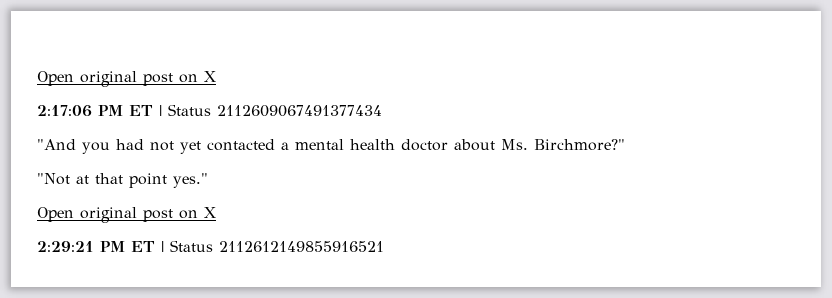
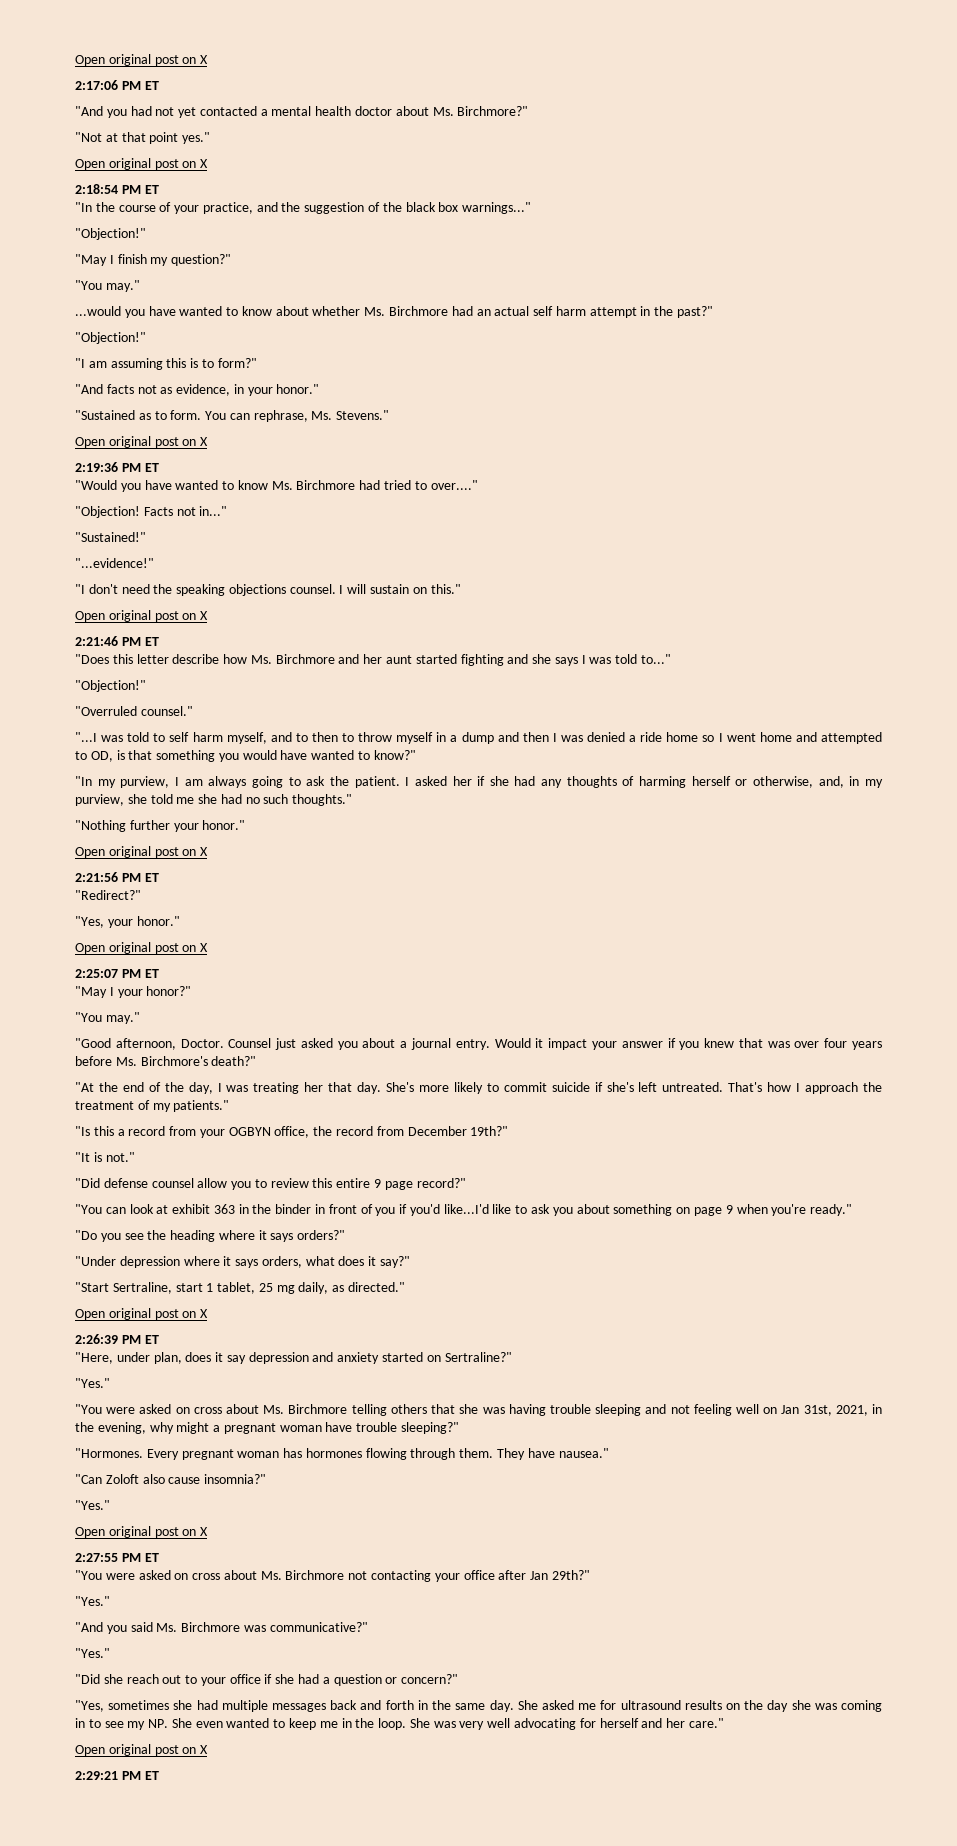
- 2:17:06 PM ET | Status 2112609067491377434
+ 2:17:06 PM ET
+ 2:18:54 PM ET
+ "In the course of your practice, and the suggestion of the black box warnings..."
+ "Objection!"
+ "May I finish my question?"
+ "You may."
+ ...would you have wanted to know about whether Ms. Birchmore had an actual self harm attempt in the past?"
+ "Objection!"
+ "I am assuming this is to form?"
+ "And facts not as evidence, in your honor."
+ "Sustained as to form. You can rephrase, Ms. Stevens."
+ Open original post on X
+ 2:19:36 PM ET
+ "Would you have wanted to know Ms. Birchmore had tried to over...."
+ "Objection! Facts not in..."
+ "Sustained!"
+ "...evidence!"
+ "I don't need the speaking objections counsel. I will sustain on this."
+ Open original post on X
+ 2:21:46 PM ET
+ "Does this letter describe how Ms. Birchmore and her aunt started fighting and she says I was told to..."
+ "Objection!"
+ "Overruled counsel."
+ "...I was told to self harm myself, and to then to throw myself in a dump and then I was denied a ride home so I went home and attempted to OD, is that something you would have wanted to know?"
+ "In my purview, I am always going to ask the patient. I asked her if she had any thoughts of harming herself or otherwise, and, in my purview, she told me she had no such thoughts."
+ "Nothing further your honor."
+ Open original post on X
+ 2:21:56 PM ET
+ "Redirect?"
+ "Yes, your honor."
+ Open original post on X
+ 2:25:07 PM ET
+ "May I your honor?"
+ "You may."
+ "Good afternoon, Doctor. Counsel just asked you about a journal entry. Would it impact your answer if you knew that was over four years before Ms. Birchmore's death?"
+ "At the end of the day, I was treating her that day. She's more likely to commit suicide if she's left untreated. That's how I approach the treatment of my patients."
+ "Is this a record from your OGBYN office, the record from December 19th?"
+ "It is not."
+ "Did defense counsel allow you to review this entire 9 page record?"
+ "You can look at exhibit 363 in the binder in front of you if you'd like...I'd like to ask you about something on page 9 when you're ready."
+ "Do you see the heading where it says orders?"
+ "Under depression where it says orders, what does it say?"
+ "Start Sertraline, start 1 tablet, 25 mg daily, as directed."
+ Open original post on X
+ 2:26:39 PM ET
+ "Here, under plan, does it say depression and anxiety started on Sertraline?"
+ "Yes."
+ "You were asked on cross about Ms. Birchmore telling others that she was having trouble sleeping and not feeling well on Jan 31st, 2021, in the evening, why might a pregnant woman have trouble sleeping?"
+ "Hormones. Every pregnant woman has hormones flowing through them. They have nausea."
+ "Can Zoloft also cause insomnia?"
+ "Yes."
+ Open original post on X
+ 2:27:55 PM ET
+ "You were asked on cross about Ms. Birchmore not contacting your office after Jan 29th?"
+ "Yes."
+ "And you said Ms. Birchmore was communicative?"
+ "Yes."
+ "Did she reach out to your office if she had a question or concern?"
+ "Yes, sometimes she had multiple messages back and forth in the same day. She asked me for ultrasound results on the day she was coming in to see my NP. She even wanted to keep me in the loop. She was very well advocating for herself and her care."
+ Open original post on X
- 2:29:21 PM ET | Status 2112612149855916521
+ 2:29:21 PM ET

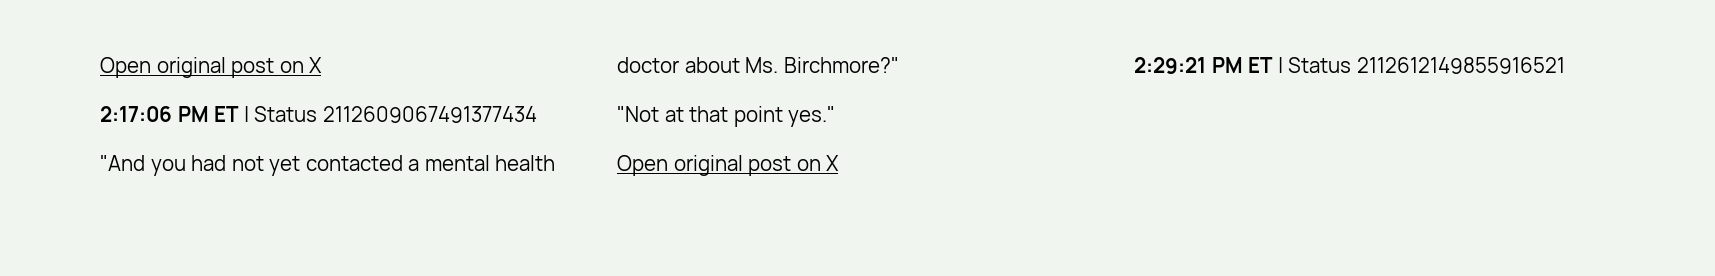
- 2:17:06 PM ET
+ 2:17:06 PM ET | Status 2112609067491377434
- 2:18:54 PM ET
- "In the course of your practice, and the suggestion of the black box warnings..."
- "Objection!"
- "May I finish my question?"
- "You may."
- ...would you have wanted to know about whether Ms. Birchmore had an actual self harm attempt in the past?"
- "Objection!"
- "I am assuming this is to form?"
- "And facts not as evidence, in your honor."
- "Sustained as to form. You can rephrase, Ms. Stevens."
- Open original post on X
- 2:19:36 PM ET
- "Would you have wanted to know Ms. Birchmore had tried to over...."
- "Objection! Facts not in..."
- "Sustained!"
- "...evidence!"
- "I don't need the speaking objections counsel. I will sustain on this."
- Open original post on X
- 2:21:46 PM ET
- "Does this letter describe how Ms. Birchmore and her aunt started fighting and she says I was told to..."
- "Objection!"
- "Overruled counsel."
- "...I was told to self harm myself, and to then to throw myself in a dump and then I was denied a ride home so I went home and attempted to OD, is that something you would have wanted to know?"
- "In my purview, I am always going to ask the patient. I asked her if she had any thoughts of harming herself or otherwise, and, in my purview, she told me she had no such thoughts."
- "Nothing further your honor."
- Open original post on X
- 2:21:56 PM ET
- "Redirect?"
- "Yes, your honor."
- Open original post on X
- 2:25:07 PM ET
- "May I your honor?"
- "You may."
- "Good afternoon, Doctor. Counsel just asked you about a journal entry. Would it impact your answer if you knew that was over four years before Ms. Birchmore's death?"
- "At the end of the day, I was treating her that day. She's more likely to commit suicide if she's left untreated. That's how I approach the treatment of my patients."
- "Is this a record from your OGBYN office, the record from December 19th?"
- "It is not."
- "Did defense counsel allow you to review this entire 9 page record?"
- "You can look at exhibit 363 in the binder in front of you if you'd like...I'd like to ask you about something on page 9 when you're ready."
- "Do you see the heading where it says orders?"
- "Under depression where it says orders, what does it say?"
- "Start Sertraline, start 1 tablet, 25 mg daily, as directed."
- Open original post on X
- 2:26:39 PM ET
- "Here, under plan, does it say depression and anxiety started on Sertraline?"
- "Yes."
- "You were asked on cross about Ms. Birchmore telling others that she was having trouble sleeping and not feeling well on Jan 31st, 2021, in the evening, why might a pregnant woman have trouble sleeping?"
- "Hormones. Every pregnant woman has hormones flowing through them. They have nausea."
- "Can Zoloft also cause insomnia?"
- "Yes."
- Open original post on X
- 2:27:55 PM ET
- "You were asked on cross about Ms. Birchmore not contacting your office after Jan 29th?"
- "Yes."
- "And you said Ms. Birchmore was communicative?"
- "Yes."
- "Did she reach out to your office if she had a question or concern?"
- "Yes, sometimes she had multiple messages back and forth in the same day. She asked me for ultrasound results on the day she was coming in to see my NP. She even wanted to keep me in the loop. She was very well advocating for herself and her care."
- Open original post on X
- 2:29:21 PM ET
+ 2:29:21 PM ET | Status 2112612149855916521

